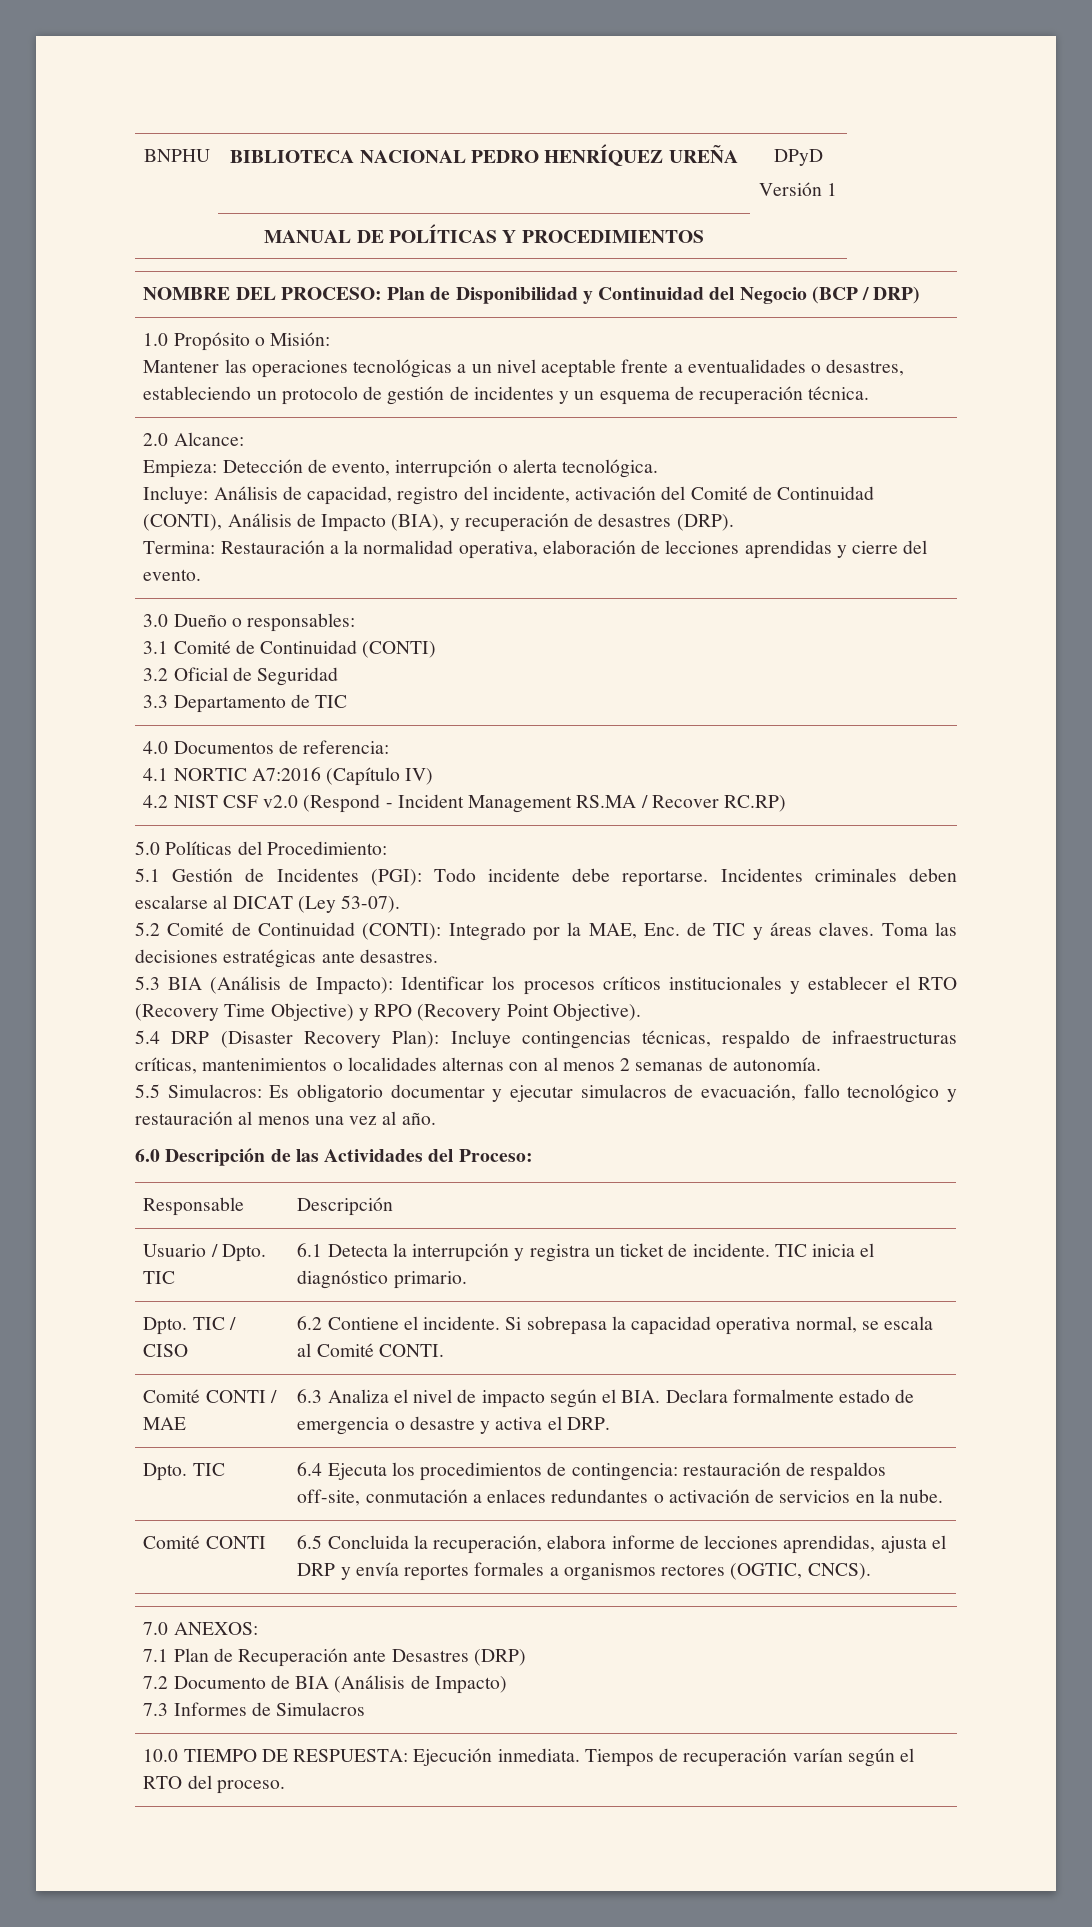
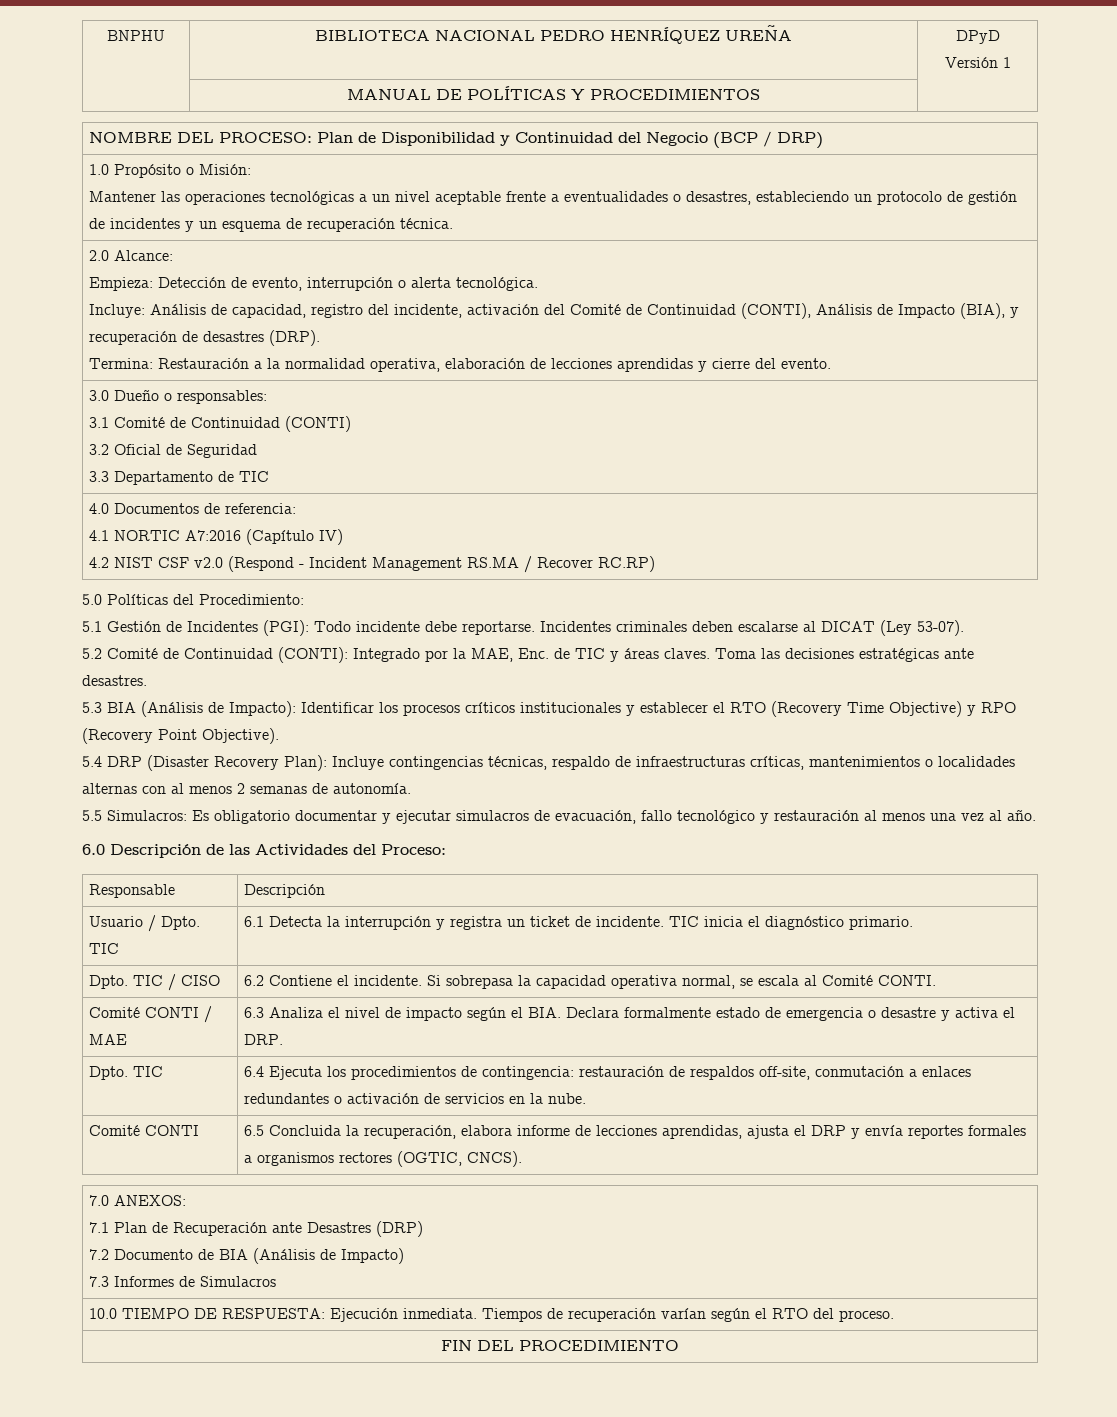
+ FIN DEL PROCEDIMIENTO

